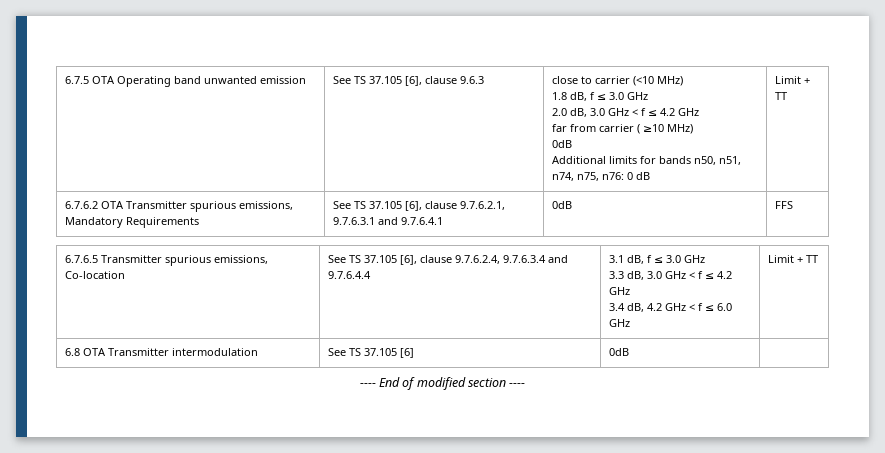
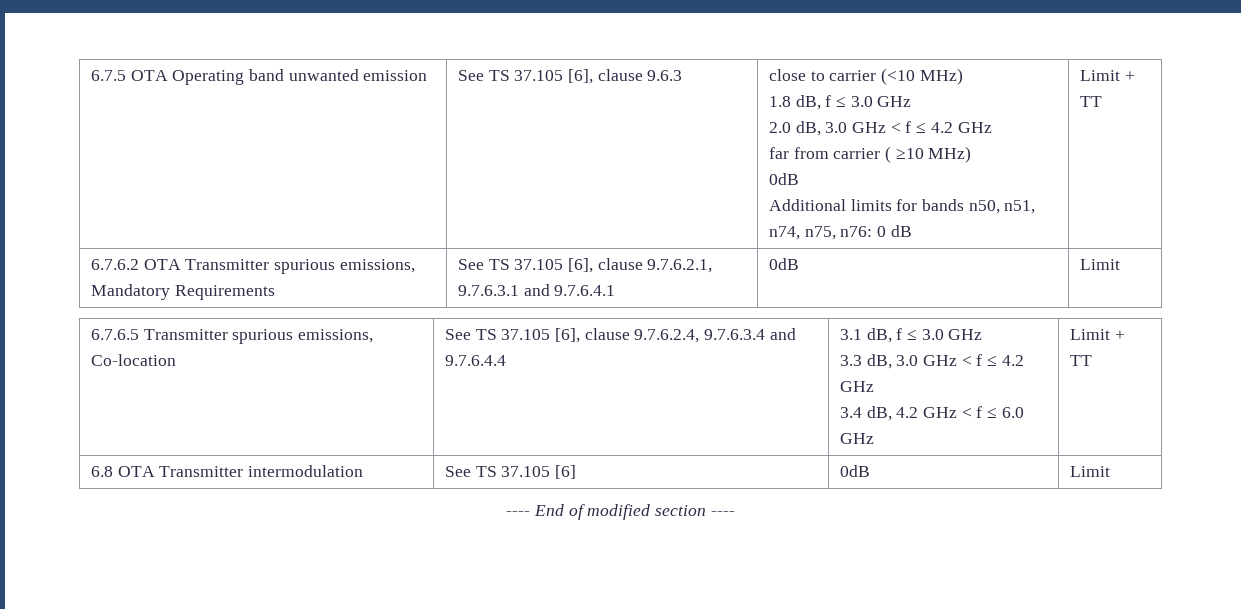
- 6.7.6.2 OTA Transmitter spurious emissions, Mandatory Requirements | See TS 37.105 [6], clause 9.7.6.2.1, 9.7.6.3.1 and 9.7.6.4.1 | 0dB | FFS
+ 6.7.6.2 OTA Transmitter spurious emissions, Mandatory Requirements | See TS 37.105 [6], clause 9.7.6.2.1, 9.7.6.3.1 and 9.7.6.4.1 | 0dB | Limit
- 6.8 OTA Transmitter intermodulation | See TS 37.105 [6] | 0dB |
+ 6.8 OTA Transmitter intermodulation | See TS 37.105 [6] | 0dB | Limit

